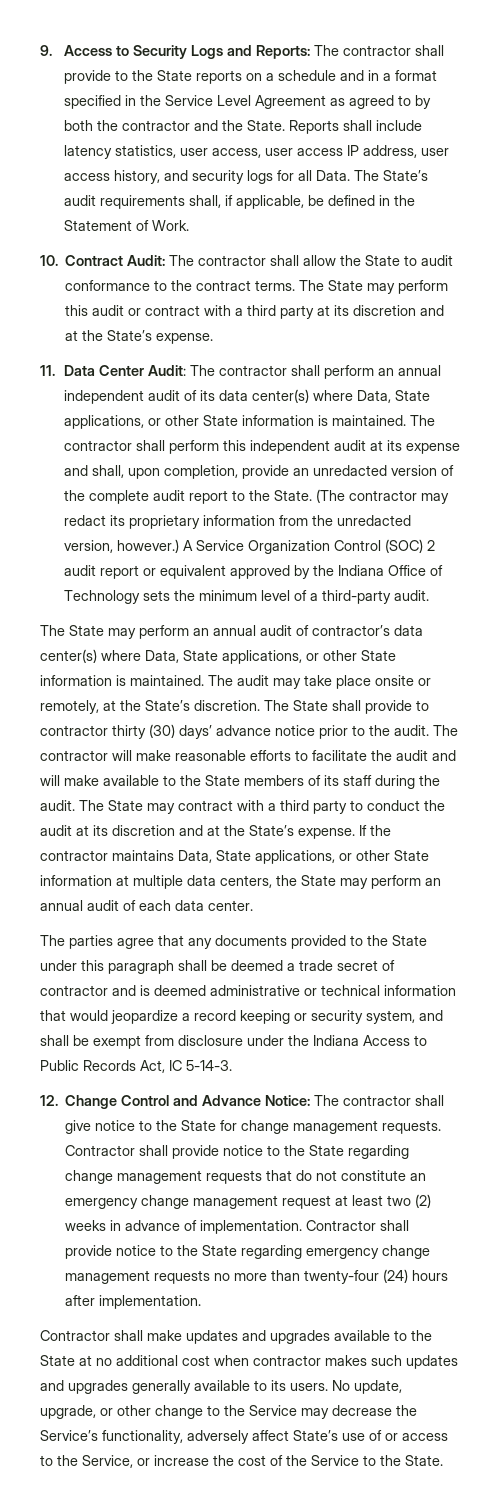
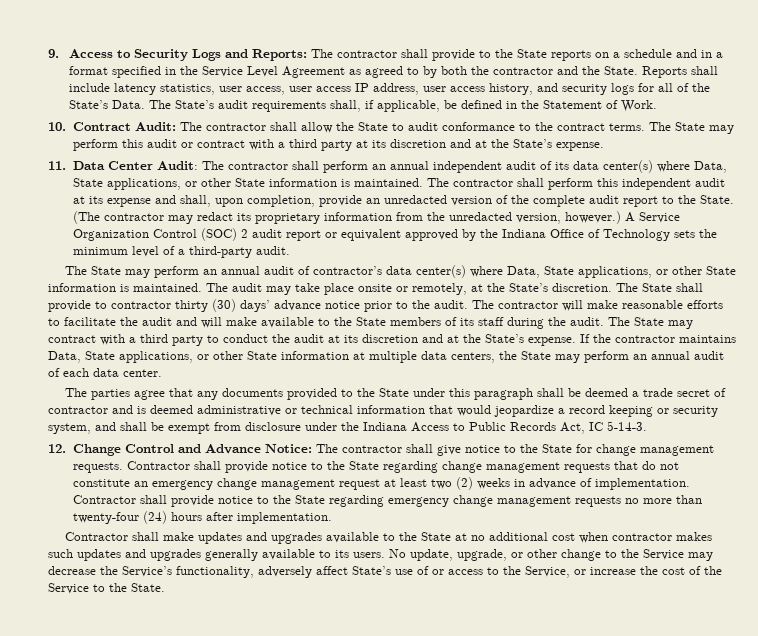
- Reports shall include latency statistics, user access, user access IP address, user access history, and security logs for all Data.
+ Reports shall include latency statistics, user access, user access IP address, user access history, and security logs for all of the State’s Data.

